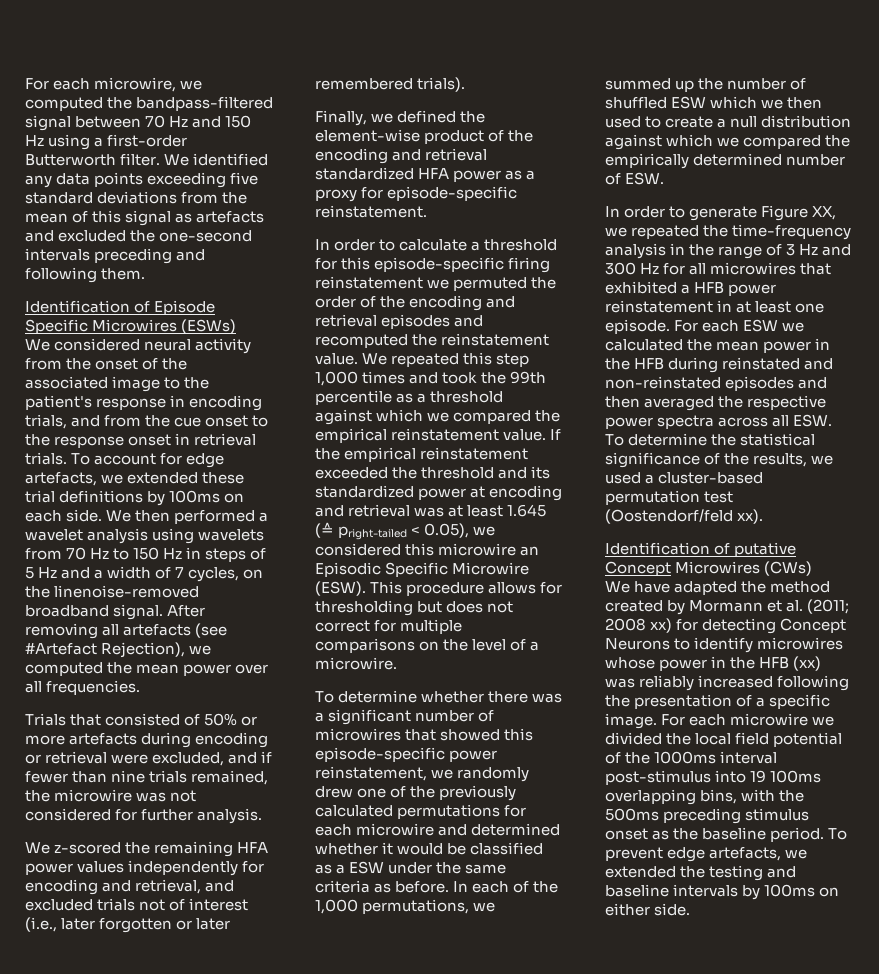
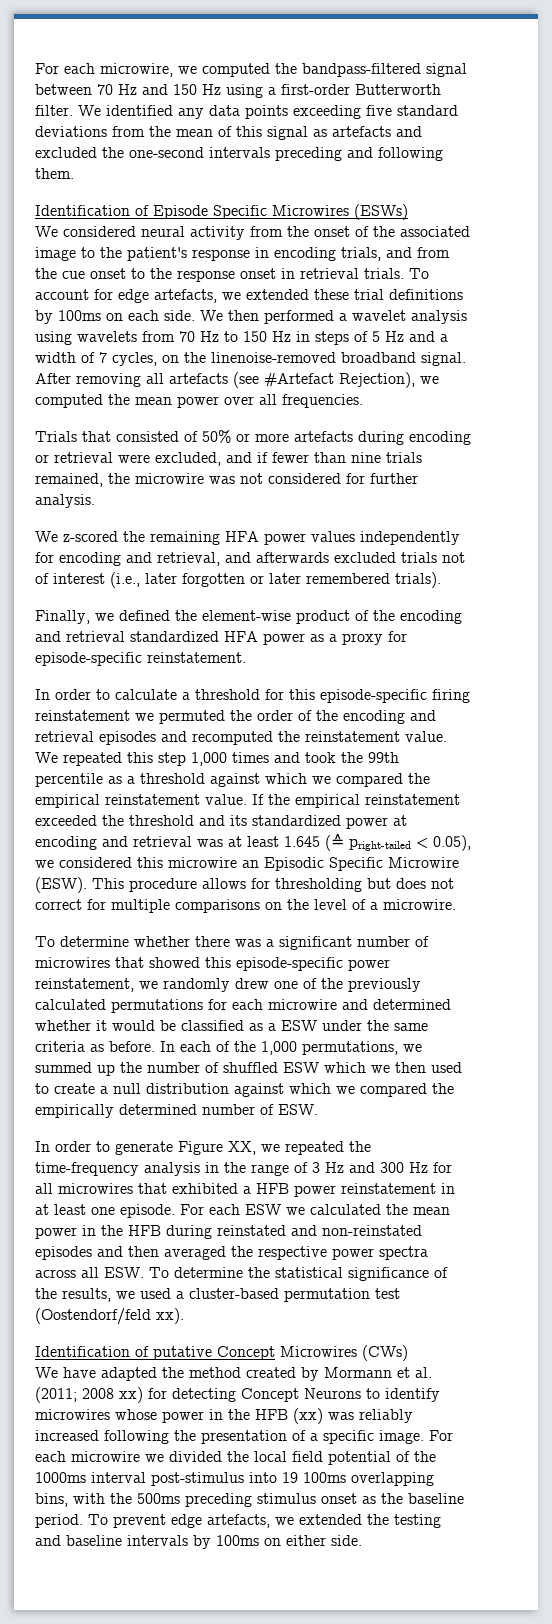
- We z-scored the remaining HFA power values independently for encoding and retrieval, and excluded trials not of interest (i.e., later forgotten or later remembered trials).
+ We z-scored the remaining HFA power values independently for encoding and retrieval, and afterwards excluded trials not of interest (i.e., later forgotten or later remembered trials).

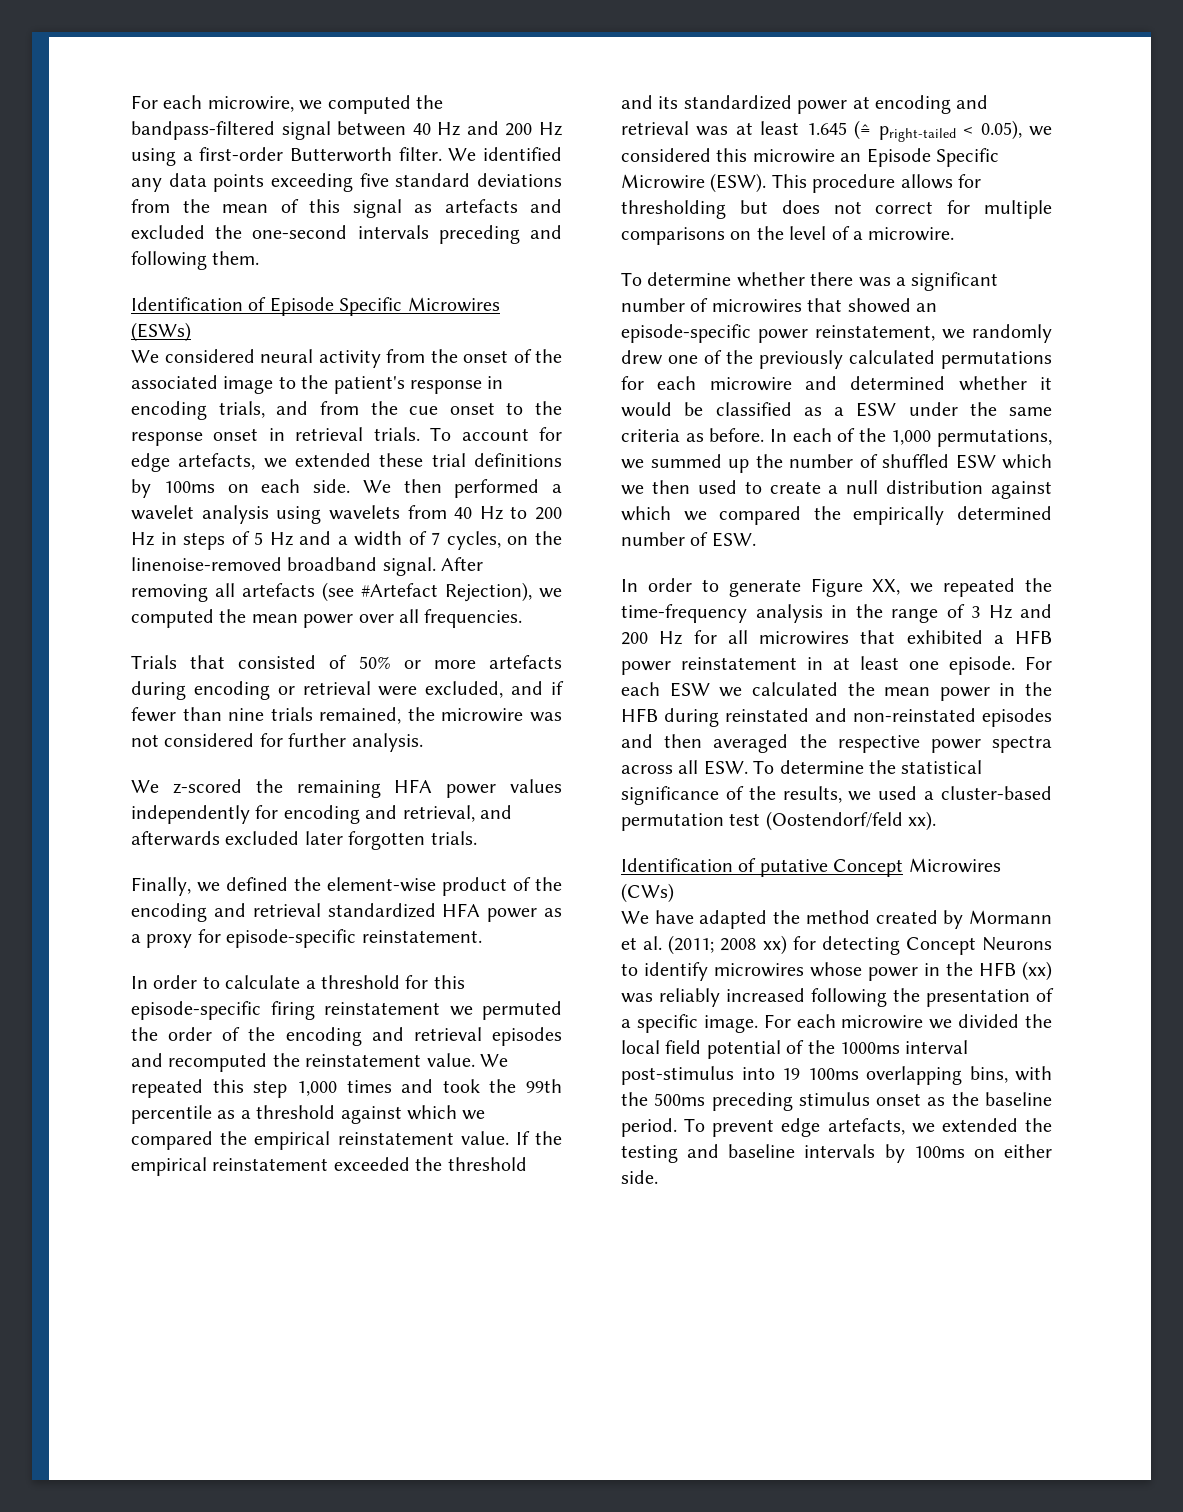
- For each microwire, we computed the bandpass-filtered signal between 70 Hz and 150 Hz using a first-order Butterworth filter.
+ For each microwire, we computed the bandpass-filtered signal between 40 Hz and 200 Hz using a first-order Butterworth filter.
- We then performed a wavelet analysis using wavelets from 70 Hz to 150 Hz in steps of 5 Hz and a width of 7 cycles, on the linenoise-removed broadband signal.
+ We then performed a wavelet analysis using wavelets from 40 Hz to 200 Hz in steps of 5 Hz and a width of 7 cycles, on the linenoise-removed broadband signal.
- We z-scored the remaining HFA power values independently for encoding and retrieval, and afterwards excluded trials not of interest (i.e., later forgotten or later remembered trials).
+ We z-scored the remaining HFA power values independently for encoding and retrieval, and afterwards excluded later forgotten trials.
- If the empirical reinstatement exceeded the threshold and its standardized power at encoding and retrieval was at least 1.645 (≙ pright-tailed < 0.05), we considered this microwire an Episodic Specific Microwire (ESW).
+ If the empirical reinstatement exceeded the threshold and its standardized power at encoding and retrieval was at least 1.645 (≙ pright-tailed < 0.05), we considered this microwire an Episode Specific Microwire (ESW).
- To determine whether there was a significant number of microwires that showed this episode-specific power reinstatement, we randomly drew one of the previously calculated permutations for each microwire and determined whether it would be classified as a ESW under the same criteria as before.
+ To determine whether there was a significant number of microwires that showed an episode-specific power reinstatement, we randomly drew one of the previously calculated permutations for each microwire and determined whether it would be classified as a ESW under the same criteria as before.
- In order to generate Figure XX, we repeated the time-frequency analysis in the range of 3 Hz and 300 Hz for all microwires that exhibited a HFB power reinstatement in at least one episode.
+ In order to generate Figure XX, we repeated the time-frequency analysis in the range of 3 Hz and 200 Hz for all microwires that exhibited a HFB power reinstatement in at least one episode.

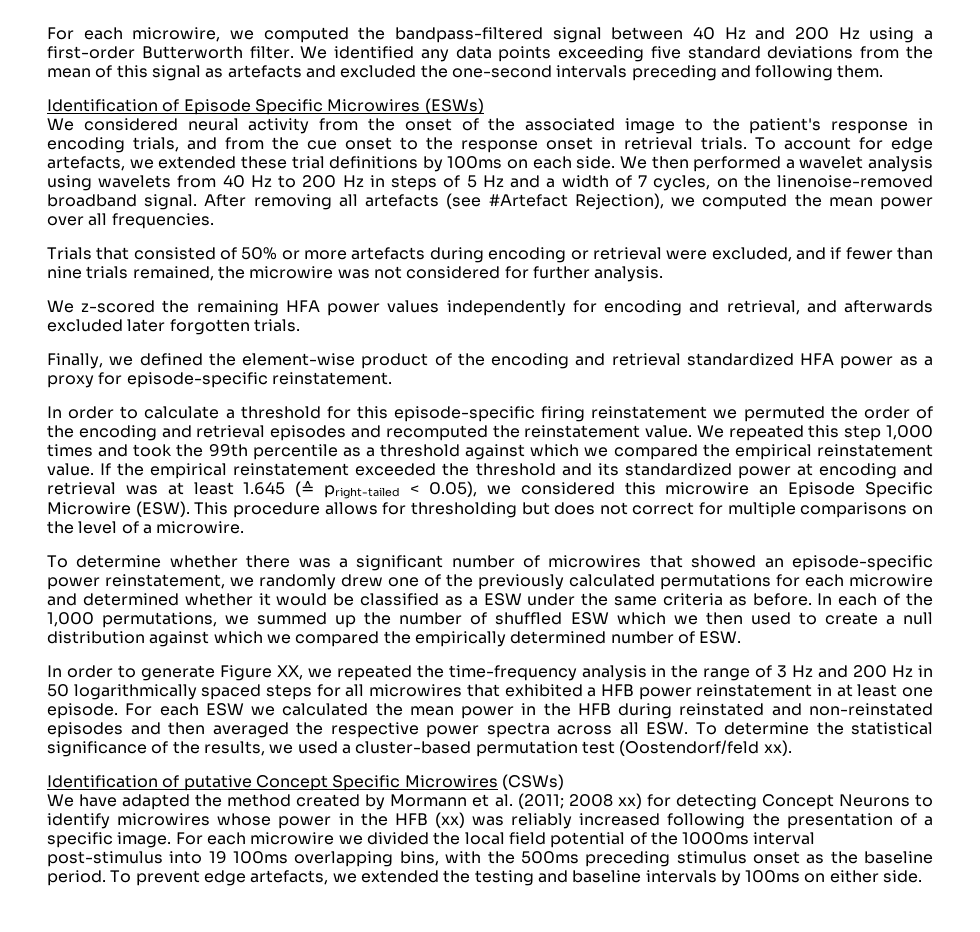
- In order to generate Figure XX, we repeated the time-frequency analysis in the range of 3 Hz and 200 Hz for all microwires that exhibited a HFB power reinstatement in at least one episode.
+ In order to generate Figure XX, we repeated the time-frequency analysis in the range of 3 Hz and 200 Hz in 50 logarithmically spaced steps for all microwires that exhibited a HFB power reinstatement in at least one episode.
- Identification of putative Concept Microwires (CWs)
+ Identification of putative Concept Specific Microwires (CSWs)

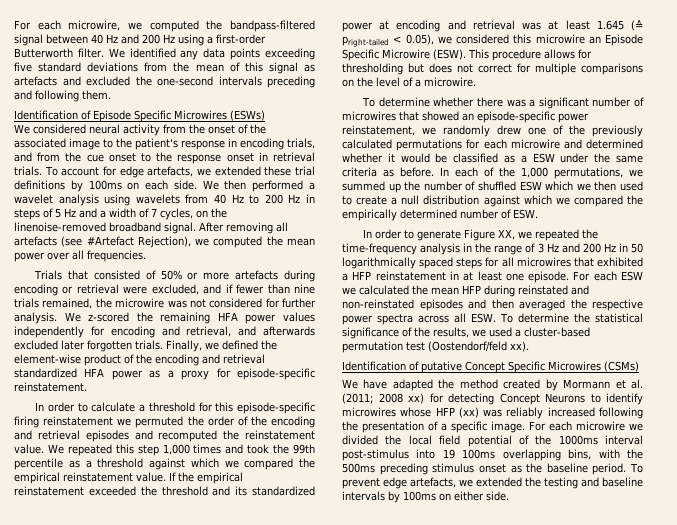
- Trials that consisted of 50% or more artefacts during encoding or retrieval were excluded, and if fewer than nine trials remained, the microwire was not considered for further analysis.
- We z-scored the remaining HFA power values independently for encoding and retrieval, and afterwards excluded later forgotten trials.
- Finally, we defined the element-wise product of the encoding and retrieval standardized HFA power as a proxy for episode-specific reinstatement.
+ Trials that consisted of 50% or more artefacts during encoding or retrieval were excluded, and if fewer than nine trials remained, the microwire was not considered for further analysis. We z-scored the remaining HFA power values independently for encoding and retrieval, and afterwards excluded later forgotten trials. Finally, we defined the element-wise product of the encoding and retrieval standardized HFA power as a proxy for episode-specific reinstatement.
- In order to generate Figure XX, we repeated the time-frequency analysis in the range of 3 Hz and 200 Hz in 50 logarithmically spaced steps for all microwires that exhibited a HFB power reinstatement in at least one episode.
+ In order to generate Figure XX, we repeated the time-frequency analysis in the range of 3 Hz and 200 Hz in 50 logarithmically spaced steps for all microwires that exhibited a HFP reinstatement in at least one episode.
- For each ESW we calculated the mean power in the HFB during reinstated and non-reinstated episodes and then averaged the respective power spectra across all ESW. To determine the statistical significance of the results, we used a cluster-based permutation test (Oostendorf/feld xx).
+ For each ESW we calculated the mean HFP during reinstated and non-reinstated episodes and then averaged the respective power spectra across all ESW. To determine the statistical significance of the results, we used a cluster-based permutation test (Oostendorf/feld xx).
- Identification of putative Concept Specific Microwires (CSWs)
+ Identification of putative Concept Specific Microwires (CSMs)
- We have adapted the method created by Mormann et al. (2011; 2008 xx) for detecting Concept Neurons to identify microwires whose power in the HFB (xx) was reliably increased following the presentation of a specific image.
+ We have adapted the method created by Mormann et al. (2011; 2008 xx) for detecting Concept Neurons to identify microwires whose HFP (xx) was reliably increased following the presentation of a specific image.

